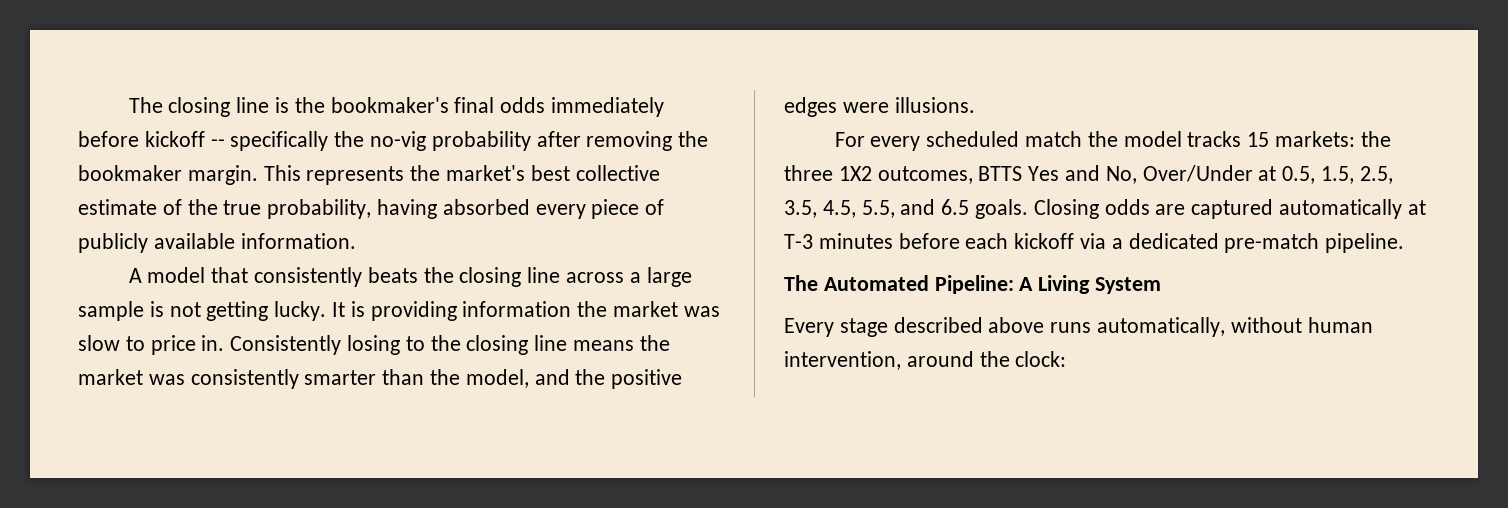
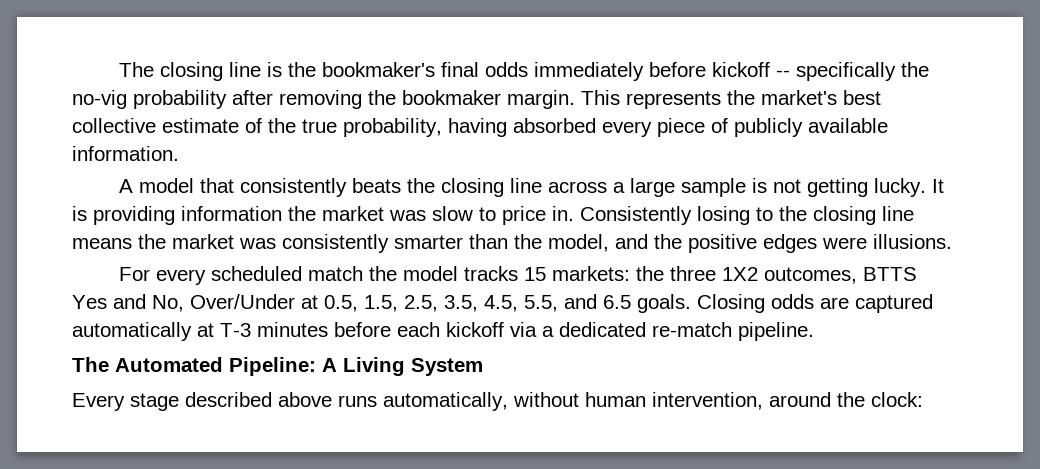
- Closing odds are captured automatically at T-3 minutes before each kickoff via a dedicated pre-match pipeline.
+ Closing odds are captured automatically at T-3 minutes before each kickoff via a dedicated re-match pipeline.

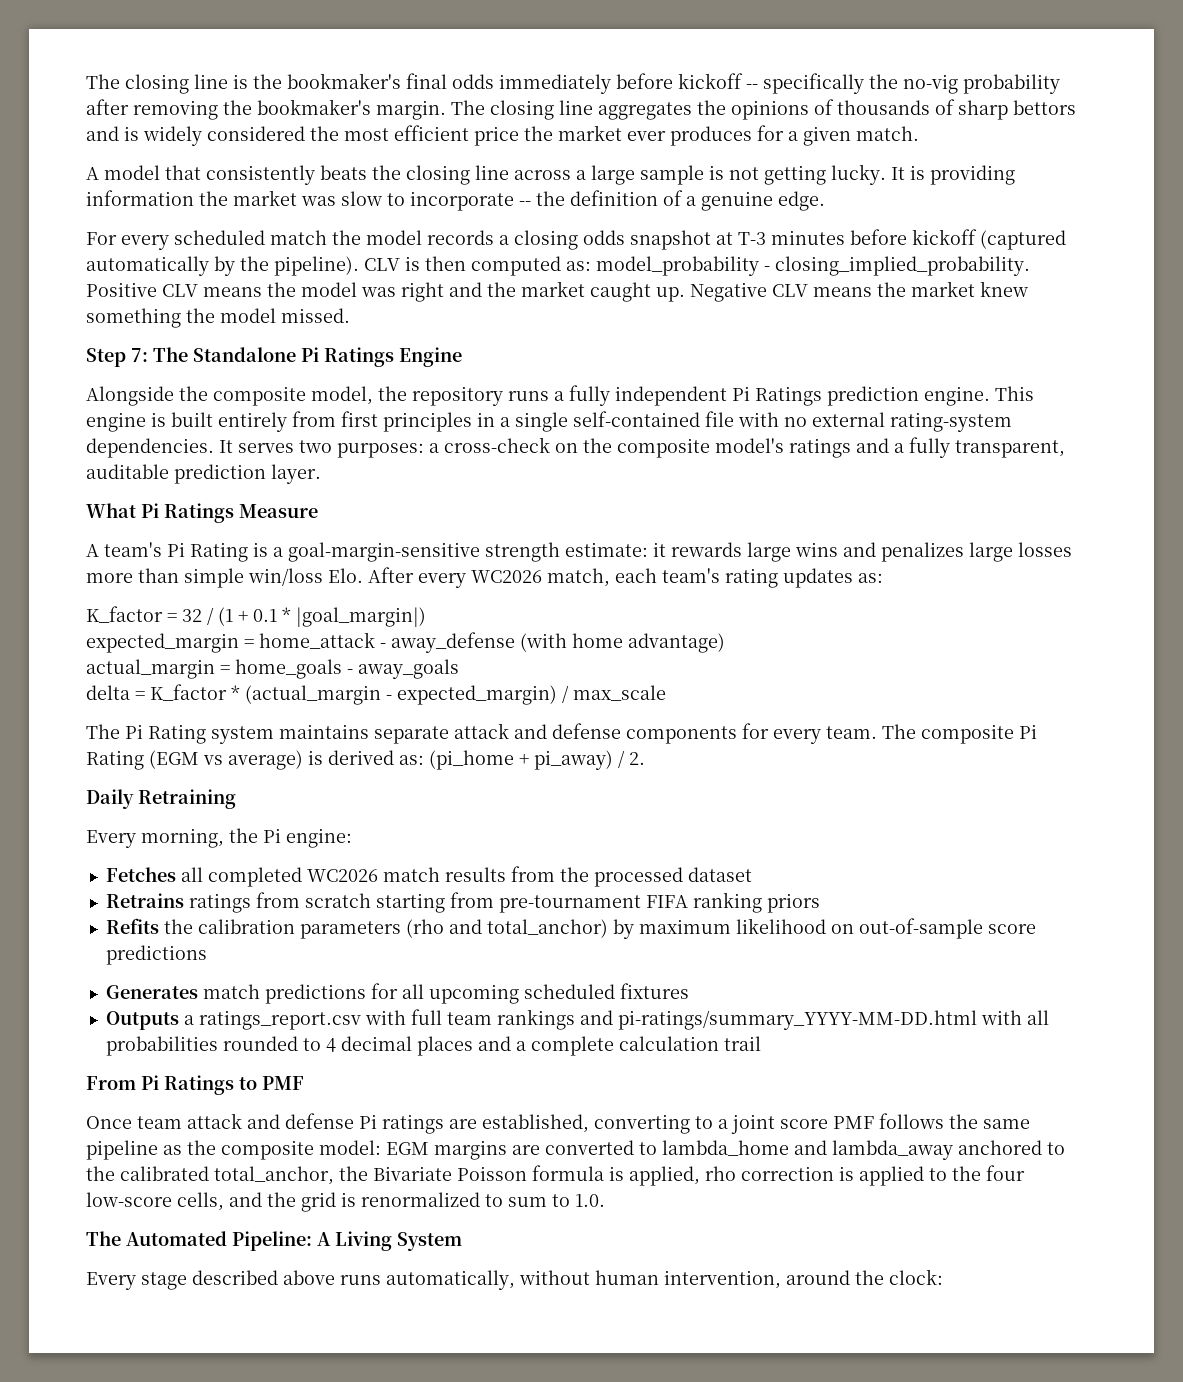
- The closing line is the bookmaker's final odds immediately before kickoff -- specifically the no-vig probability after removing the bookmaker margin. This represents the market's best collective estimate of the true probability, having absorbed every piece of publicly available information.
+ The closing line is the bookmaker's final odds immediately before kickoff -- specifically the no-vig probability after removing the bookmaker's margin. The closing line aggregates the opinions of thousands of sharp bettors and is widely considered the most efficient price the market ever produces for a given match.
- It is providing information the market was slow to price in. Consistently losing to the closing line means the market was consistently smarter than the model, and the positive edges were illusions.
+ It is providing information the market was slow to incorporate -- the definition of a genuine edge.
- For every scheduled match the model tracks 15 markets: the three 1X2 outcomes, BTTS Yes and No, Over/Under at 0.5, 1.5, 2.5, 3.5, 4.5, 5.5, and 6.5 goals. Closing odds are captured automatically at T-3 minutes before each kickoff via a dedicated re-match pipeline.
+ For every scheduled match the model records a closing odds snapshot at T-3 minutes before kickoff (captured automatically by the pipeline). CLV is then computed as: model_probability - closing_implied_probability. Positive CLV means the model was right and the market caught up. Negative CLV means the market knew something the model missed.
+ Step 7: The Standalone Pi Ratings Engine
+ Alongside the composite model, the repository runs a fully independent Pi Ratings prediction engine. This engine is built entirely from first principles in a single self-contained file with no external rating-system dependencies. It serves two purposes: a cross-check on the composite model's ratings and a fully transparent, auditable prediction layer.
+ What Pi Ratings Measure
+ A team's Pi Rating is a goal-margin-sensitive strength estimate: it rewards large wins and penalizes large losses more than simple win/loss Elo. After every WC2026 match, each team's rating updates as:
+ K_factor = 32 / (1 + 0.1 * |goal_margin|)
+ expected_margin = home_attack - away_defense (with home advantage)
+ actual_margin = home_goals - away_goals
+ delta = K_factor * (actual_margin - expected_margin) / max_scale
+ The Pi Rating system maintains separate attack and defense components for every team. The composite Pi Rating (EGM vs average) is derived as: (pi_home + pi_away) / 2.
+ Daily Retraining
+ Every morning, the Pi engine:
+ Fetches all completed WC2026 match results from the processed dataset
+ Retrains ratings from scratch starting from pre-tournament FIFA ranking priors
+ Refits the calibration parameters (rho and total_anchor) by maximum likelihood on out-of-sample score predictions
+ Generates match predictions for all upcoming scheduled fixtures
+ Outputs a ratings_report.csv with full team rankings and pi-ratings/summary_YYYY-MM-DD.html with all probabilities rounded to 4 decimal places and a complete calculation trail
+ From Pi Ratings to PMF
+ Once team attack and defense Pi ratings are established, converting to a joint score PMF follows the same pipeline as the composite model: EGM margins are converted to lambda_home and lambda_away anchored to the calibrated total_anchor, the Bivariate Poisson formula is applied, rho correction is applied to the four low-score cells, and the grid is renormalized to sum to 1.0.

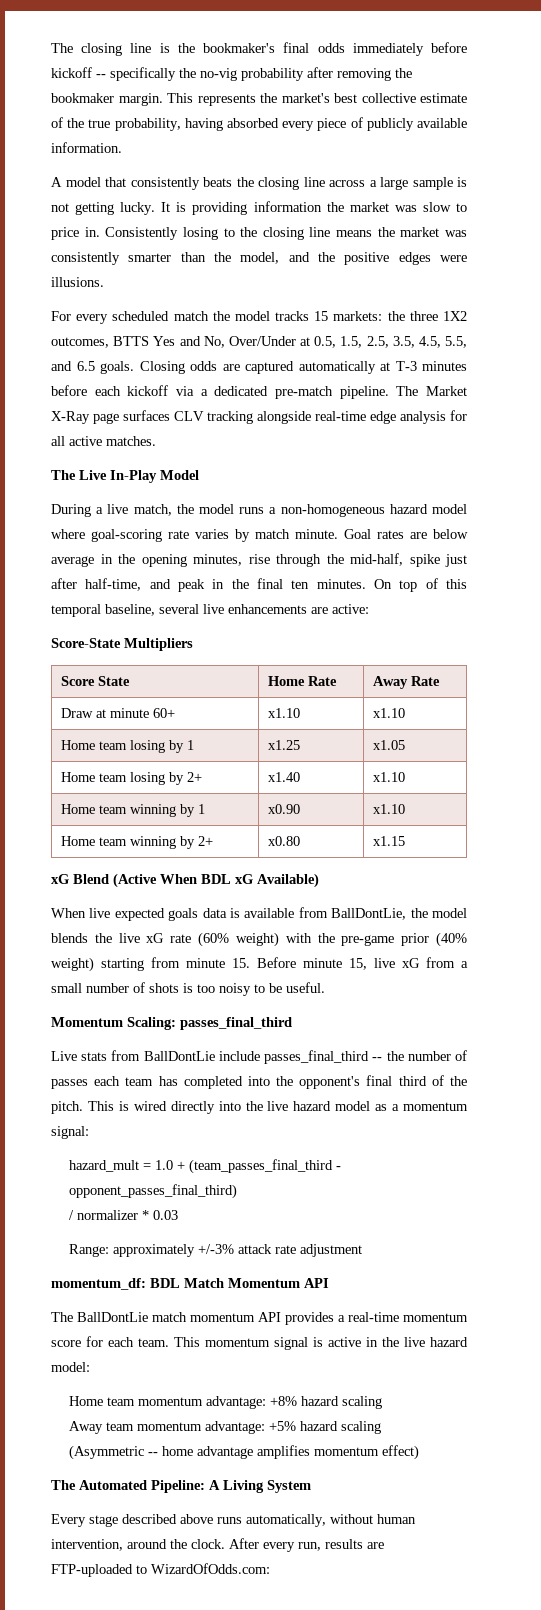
- The closing line is the bookmaker's final odds immediately before kickoff -- specifically the no-vig probability after removing the bookmaker's margin. The closing line aggregates the opinions of thousands of sharp bettors and is widely considered the most efficient price the market ever produces for a given match.
+ The closing line is the bookmaker's final odds immediately before kickoff -- specifically the no-vig probability after removing the bookmaker margin. This represents the market's best collective estimate of the true probability, having absorbed every piece of publicly available information.
- It is providing information the market was slow to incorporate -- the definition of a genuine edge.
+ It is providing information the market was slow to price in. Consistently losing to the closing line means the market was consistently smarter than the model, and the positive edges were illusions.
- For every scheduled match the model records a closing odds snapshot at T-3 minutes before kickoff (captured automatically by the pipeline). CLV is then computed as: model_probability - closing_implied_probability. Positive CLV means the model was right and the market caught up. Negative CLV means the market knew something the model missed.
- Step 7: The Standalone Pi Ratings Engine
- Alongside the composite model, the repository runs a fully independent Pi Ratings prediction engine. This engine is built entirely from first principles in a single self-contained file with no external rating-system dependencies. It serves two purposes: a cross-check on the composite model's ratings and a fully transparent, auditable prediction layer.
- What Pi Ratings Measure
- A team's Pi Rating is a goal-margin-sensitive strength estimate: it rewards large wins and penalizes large losses more than simple win/loss Elo. After every WC2026 match, each team's rating updates as:
- K_factor = 32 / (1 + 0.1 * |goal_margin|)
- expected_margin = home_attack - away_defense (with home advantage)
- actual_margin = home_goals - away_goals
- delta = K_factor * (actual_margin - expected_margin) / max_scale
- The Pi Rating system maintains separate attack and defense components for every team. The composite Pi Rating (EGM vs average) is derived as: (pi_home + pi_away) / 2.
- Daily Retraining
- Every morning, the Pi engine:
- Fetches all completed WC2026 match results from the processed dataset
- Retrains ratings from scratch starting from pre-tournament FIFA ranking priors
- Refits the calibration parameters (rho and total_anchor) by maximum likelihood on out-of-sample score predictions
- Generates match predictions for all upcoming scheduled fixtures
- Outputs a ratings_report.csv with full team rankings and pi-ratings/summary_YYYY-MM-DD.html with all probabilities rounded to 4 decimal places and a complete calculation trail
- From Pi Ratings to PMF
- Once team attack and defense Pi ratings are established, converting to a joint score PMF follows the same pipeline as the composite model: EGM margins are converted to lambda_home and lambda_away anchored to the calibrated total_anchor, the Bivariate Poisson formula is applied, rho correction is applied to the four low-score cells, and the grid is renormalized to sum to 1.0.
+ For every scheduled match the model tracks 15 markets: the three 1X2 outcomes, BTTS Yes and No, Over/Under at 0.5, 1.5, 2.5, 3.5, 4.5, 5.5, and 6.5 goals. Closing odds are captured automatically at T-3 minutes before each kickoff via a dedicated pre-match pipeline. The Market X-Ray page surfaces CLV tracking alongside real-time edge analysis for all active matches.
+ The Live In-Play Model
+ During a live match, the model runs a non-homogeneous hazard model where goal-scoring rate varies by match minute. Goal rates are below average in the opening minutes, rise through the mid-half, spike just after half-time, and peak in the final ten minutes. On top of this temporal baseline, several live enhancements are active:
+ Score-State Multipliers
+ Score State | Home Rate | Away Rate
+ Draw at minute 60+ | x1.10 | x1.10
+ Home team losing by 1 | x1.25 | x1.05
+ Home team losing by 2+ | x1.40 | x1.10
+ Home team winning by 1 | x0.90 | x1.10
+ Home team winning by 2+ | x0.80 | x1.15
+ xG Blend (Active When BDL xG Available)
+ When live expected goals data is available from BallDontLie, the model blends the live xG rate (60% weight) with the pre-game prior (40% weight) starting from minute 15. Before minute 15, live xG from a small number of shots is too noisy to be useful.
+ Momentum Scaling: passes_final_third
+ Live stats from BallDontLie include passes_final_third -- the number of passes each team has completed into the opponent's final third of the pitch. This is wired directly into the live hazard model as a momentum signal:
+ hazard_mult = 1.0 + (team_passes_final_third - opponent_passes_final_third)
+ / normalizer * 0.03
+ Range: approximately +/-3% attack rate adjustment
+ momentum_df: BDL Match Momentum API
+ The BallDontLie match momentum API provides a real-time momentum score for each team. This momentum signal is active in the live hazard model:
+ Home team momentum advantage: +8% hazard scaling
+ Away team momentum advantage: +5% hazard scaling
+ (Asymmetric -- home advantage amplifies momentum effect)
- Every stage described above runs automatically, without human intervention, around the clock:
+ Every stage described above runs automatically, without human intervention, around the clock. After every run, results are FTP-uploaded to WizardOfOdds.com:

